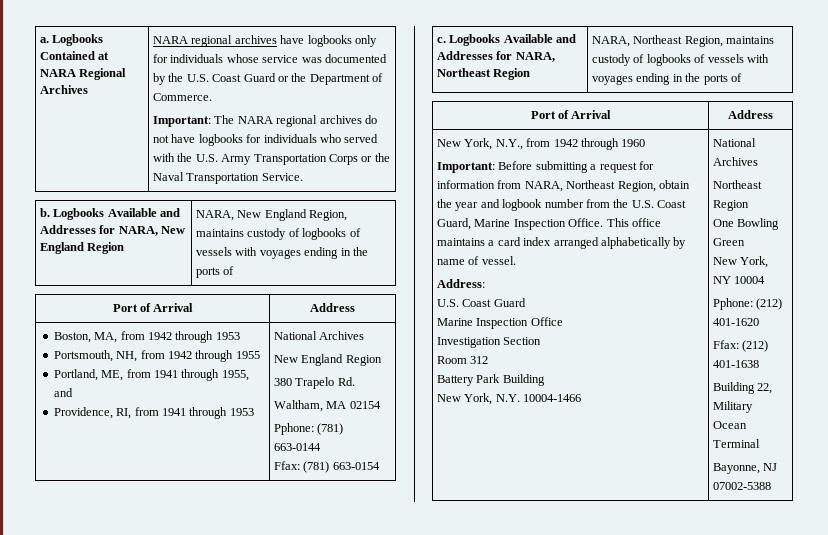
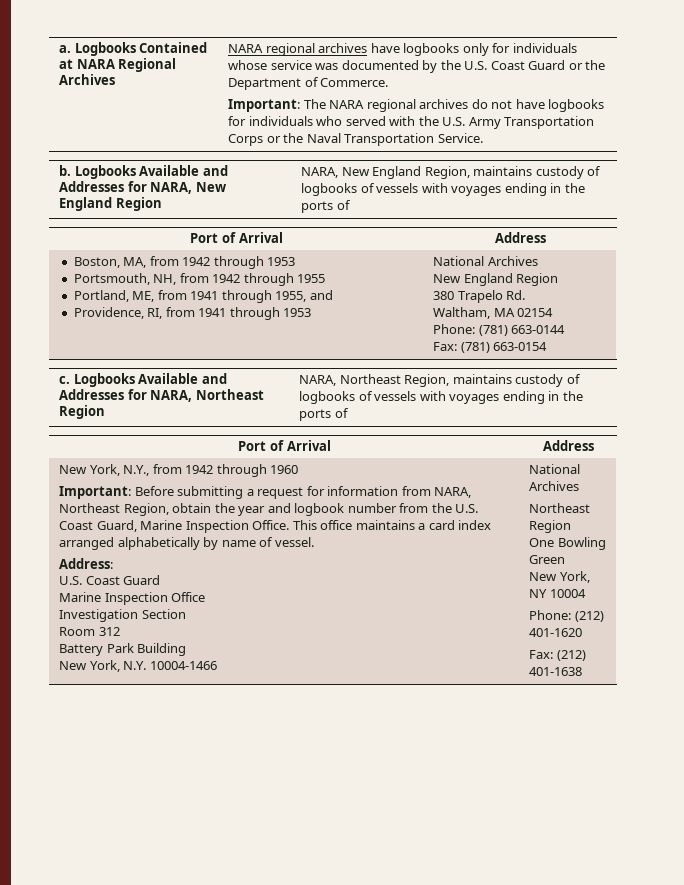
- Pphone: (781) 663-0144
+ Phone: (781) 663-0144
- Ffax: (781) 663-0154
+ Fax: (781) 663-0154
- Pphone: (212) 401-1620
+ Phone: (212) 401-1620
- Ffax: (212) 401-1638
+ Fax: (212) 401-1638
- Building 22, Military Ocean Terminal
- Bayonne, NJ 07002-5388

